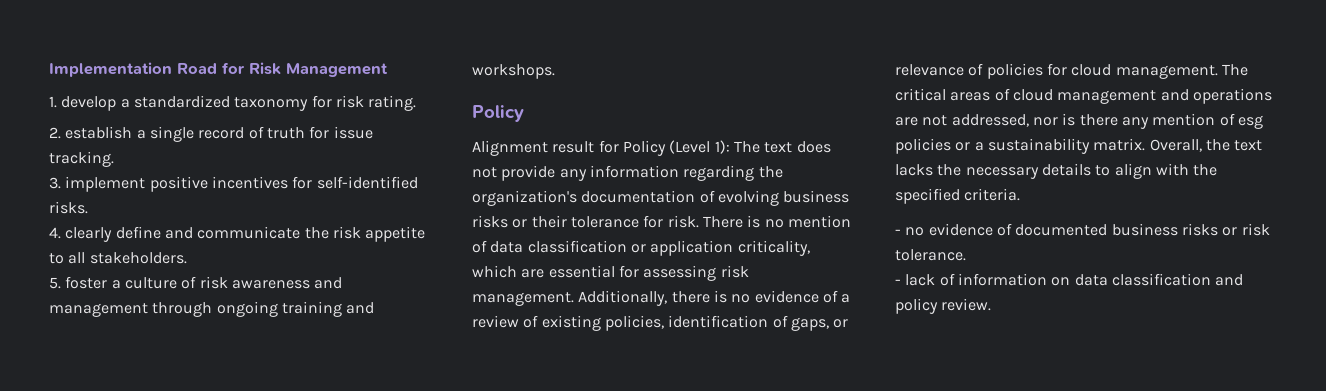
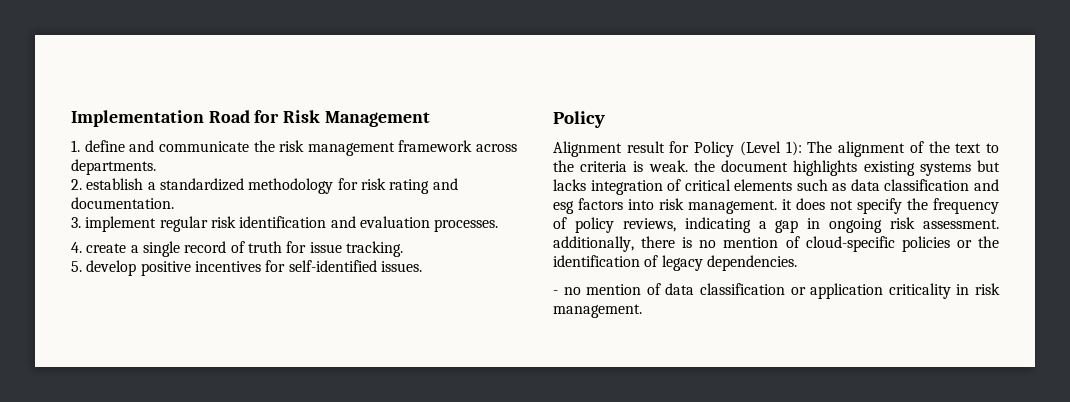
- 1. develop a standardized taxonomy for risk rating.
- 2. establish a single record of truth for issue tracking.
+ 1. define and communicate the risk management framework across departments.
+ 2. establish a standardized methodology for risk rating and documentation.
+ 3. implement regular risk identification and evaluation processes.
+ 4. create a single record of truth for issue tracking.
- 3. implement positive incentives for self-identified risks.
- 4. clearly define and communicate the risk appetite to all stakeholders.
- 5. foster a culture of risk awareness and management through ongoing training and workshops.
+ 5. develop positive incentives for self-identified issues.
- Alignment result for Policy (Level 1): The text does not provide any information regarding the organization's documentation of evolving business risks or their tolerance for risk. There is no mention of data classification or application criticality, which are essential for assessing risk management. Additionally, there is no evidence of a review of existing policies, identification of gaps, or relevance of policies for cloud management. The critical areas of cloud management and operations are not addressed, nor is there any mention of esg policies or a sustainability matrix. Overall, the text lacks the necessary details to align with the specified criteria.
- - no evidence of documented business risks or risk tolerance.
- - lack of information on data classification and policy review.
+ Alignment result for Policy (Level 1): The alignment of the text to the criteria is weak. the document highlights existing systems but lacks integration of critical elements such as data classification and esg factors into risk management. it does not specify the frequency of policy reviews, indicating a gap in ongoing risk assessment. additionally, there is no mention of cloud-specific policies or the identification of legacy dependencies.
+ - no mention of data classification or application criticality in risk management.

